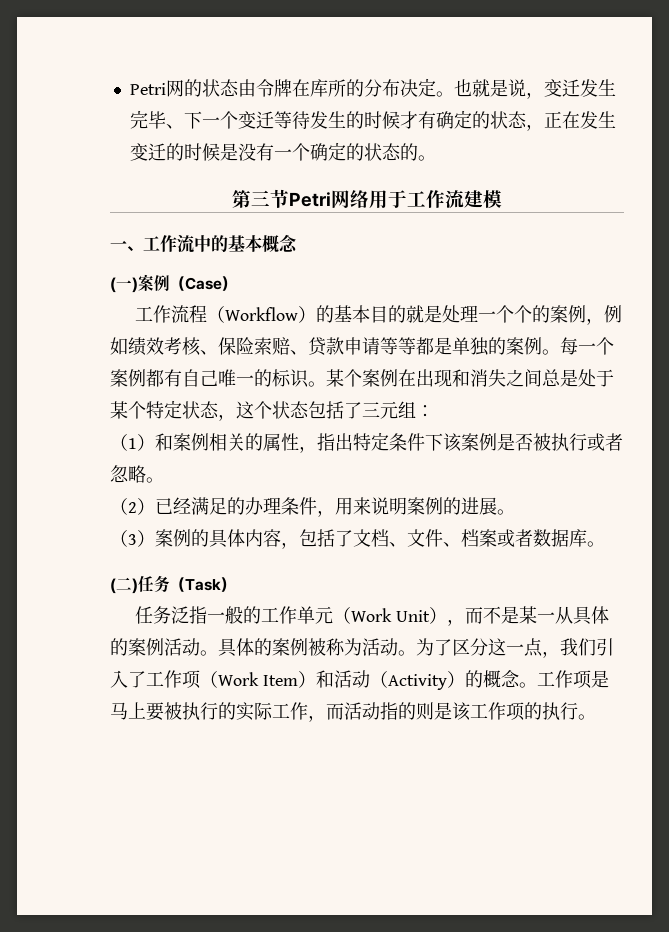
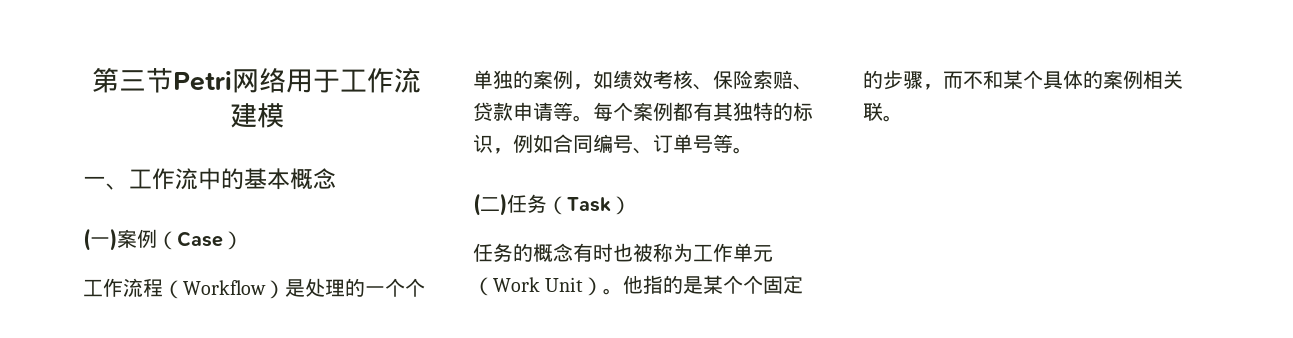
- Petri网的状态由令牌在库所的分布决定。也就是说，变迁发生完毕、下一个变迁等待发生的时候才有确定的状态，正在发生变迁的时候是没有一个确定的状态的。
- 工作流程（Workflow）的基本目的就是处理一个个的案例，例如绩效考核、保险索赔、贷款申请等等都是单独的案例。每一个案例都有自己唯一的标识。某个案例在出现和消失之间总是处于某个特定状态，这个状态包括了三元组：
- （1）和案例相关的属性，指出特定条件下该案例是否被执行或者忽略。
- （2）已经满足的办理条件，用来说明案例的进展。
- （3）案例的具体内容，包括了文档、文件、档案或者数据库。
+ 工作流程（Workflow）是处理的一个个单独的案例，如绩效考核、保险索赔、贷款申请等。每个案例都有其独特的标识，例如合同编号、订单号等。
- 任务泛指一般的工作单元（Work Unit），而不是某一从具体的案例活动。具体的案例被称为活动。为了区分这一点，我们引入了工作项（Work Item）和活动（Activity）的概念。工作项是马上要被执行的实际工作，而活动指的则是该工作项的执行。
+ 任务的概念有时也被称为工作单元（Work Unit）。他指的是某个个固定的步骤，而不和某个具体的案例相关联。

